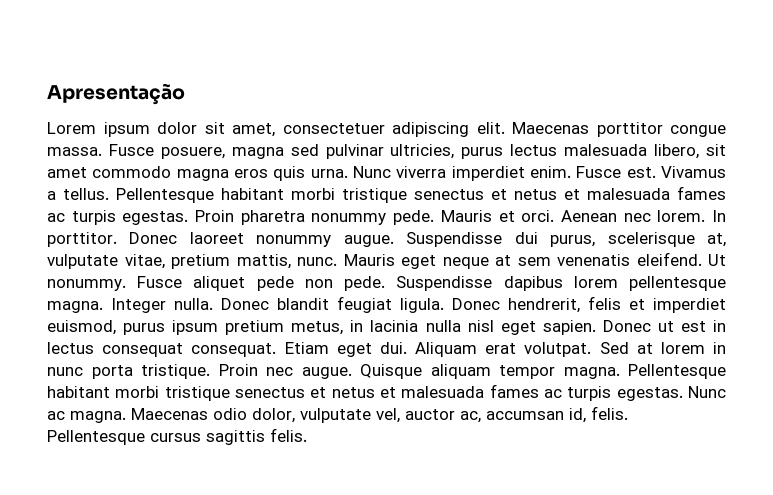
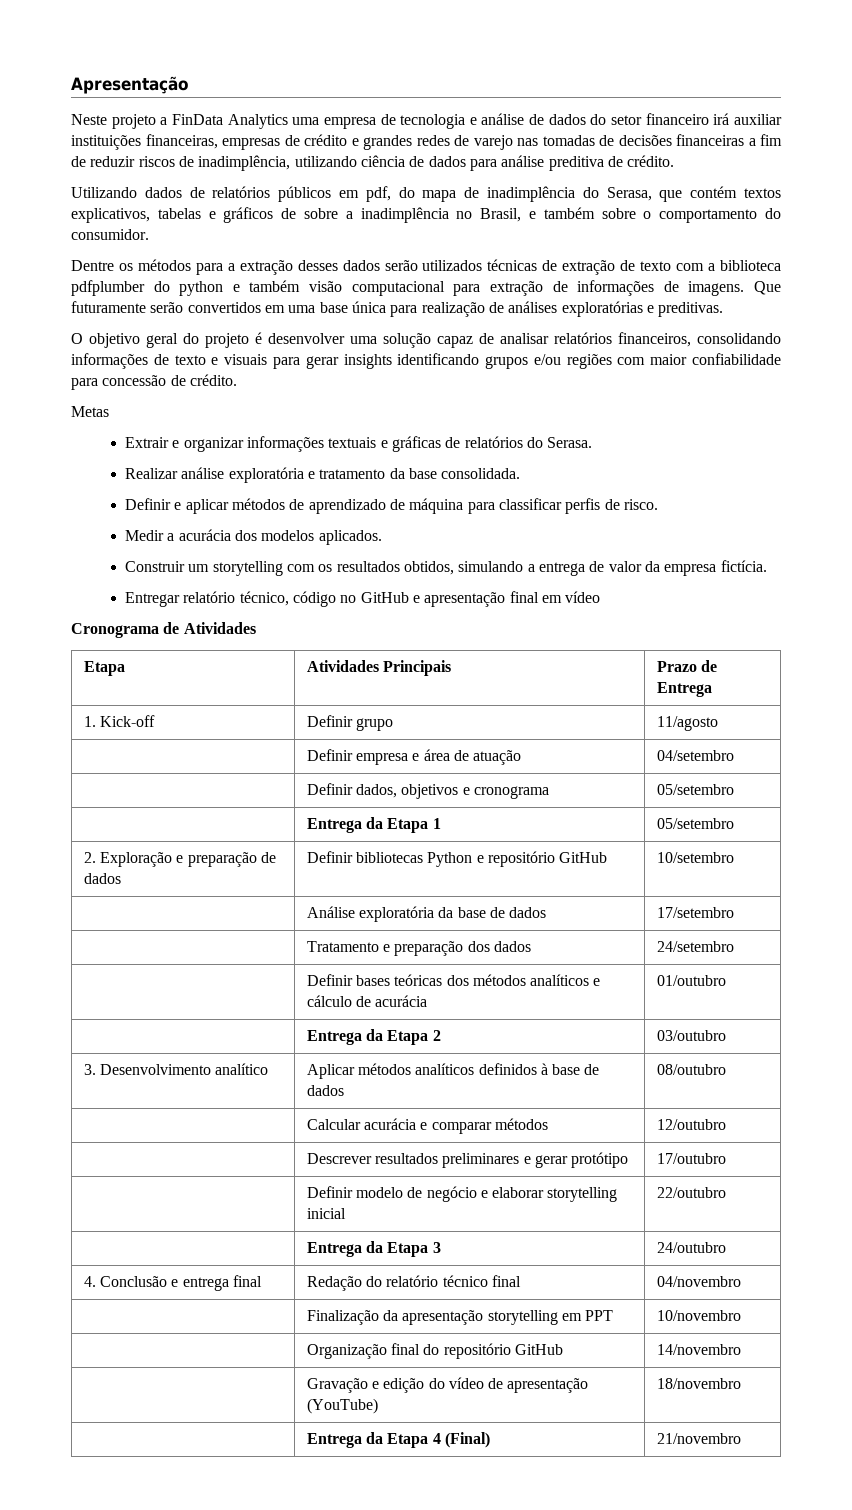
- Lorem ipsum dolor sit amet, consectetuer adipiscing elit. Maecenas porttitor congue massa. Fusce posuere, magna sed pulvinar ultricies, purus lectus malesuada libero, sit amet commodo magna eros quis urna. Nunc viverra imperdiet enim. Fusce est. Vivamus a tellus. Pellentesque habitant morbi tristique senectus et netus et malesuada fames ac turpis egestas. Proin pharetra nonummy pede. Mauris et orci. Aenean nec lorem. In porttitor. Donec laoreet nonummy augue. Suspendisse dui purus, scelerisque at, vulputate vitae, pretium mattis, nunc. Mauris eget neque at sem venenatis eleifend. Ut nonummy. Fusce aliquet pede non pede. Suspendisse dapibus lorem pellentesque magna. Integer nulla. Donec blandit feugiat ligula. Donec hendrerit, felis et imperdiet euismod, purus ipsum pretium metus, in lacinia nulla nisl eget sapien. Donec ut est in lectus consequat consequat. Etiam eget dui. Aliquam erat volutpat. Sed at lorem in nunc porta tristique. Proin nec augue. Quisque aliquam tempor magna. Pellentesque habitant morbi tristique senectus et netus et malesuada fames ac turpis egestas. Nunc ac magna. Maecenas odio dolor, vulputate vel, auctor ac, accumsan id, felis. Pellentesque cursus sagittis felis.
+ Neste projeto a FinData Analytics uma empresa de tecnologia e análise de dados do setor financeiro irá auxiliar instituições financeiras, empresas de crédito e grandes redes de varejo nas tomadas de decisões financeiras a fim de reduzir riscos de inadimplência, utilizando ciência de dados para análise preditiva de crédito.
+ Utilizando dados de relatórios públicos em pdf, do mapa de inadimplência do Serasa, que contém textos explicativos, tabelas e gráficos de sobre a inadimplência no Brasil, e também sobre o comportamento do consumidor.
+ Dentre os métodos para a extração desses dados serão utilizados técnicas de extração de texto com a biblioteca pdfplumber do python e também visão computacional para extração de informações de imagens. Que futuramente serão convertidos em uma base única para realização de análises exploratórias e preditivas.
+ O objetivo geral do projeto é desenvolver uma solução capaz de analisar relatórios financeiros, consolidando informações de texto e visuais para gerar insights identificando grupos e/ou regiões com maior confiabilidade para concessão de crédito.
+ Metas
+ Extrair e organizar informações textuais e gráficas de relatórios do Serasa.
+ Realizar análise exploratória e tratamento da base consolidada.
+ Definir e aplicar métodos de aprendizado de máquina para classificar perfis de risco.
+ Medir a acurácia dos modelos aplicados.
+ Construir um storytelling com os resultados obtidos, simulando a entrega de valor da empresa fictícia.
+ Entregar relatório técnico, código no GitHub e apresentação final em vídeo
+ Cronograma de Atividades
+ Etapa | Atividades Principais | Prazo de Entrega
+ 1. Kick-off | Definir grupo | 11/agosto
+ | Definir empresa e área de atuação | 04/setembro
+ | Definir dados, objetivos e cronograma | 05/setembro
+ | Entrega da Etapa 1 | 05/setembro
+ 2. Exploração e preparação de dados | Definir bibliotecas Python e repositório GitHub | 10/setembro
+ | Análise exploratória da base de dados | 17/setembro
+ | Tratamento e preparação dos dados | 24/setembro
+ | Definir bases teóricas dos métodos analíticos e cálculo de acurácia | 01/outubro
+ | Entrega da Etapa 2 | 03/outubro
+ 3. Desenvolvimento analítico | Aplicar métodos analíticos definidos à base de dados | 08/outubro
+ | Calcular acurácia e comparar métodos | 12/outubro
+ | Descrever resultados preliminares e gerar protótipo | 17/outubro
+ | Definir modelo de negócio e elaborar storytelling inicial | 22/outubro
+ | Entrega da Etapa 3 | 24/outubro
+ 4. Conclusão e entrega final | Redação do relatório técnico final | 04/novembro
+ | Finalização da apresentação storytelling em PPT | 10/novembro
+ | Organização final do repositório GitHub | 14/novembro
+ | Gravação e edição do vídeo de apresentação (YouTube) | 18/novembro
+ | Entrega da Etapa 4 (Final) | 21/novembro

